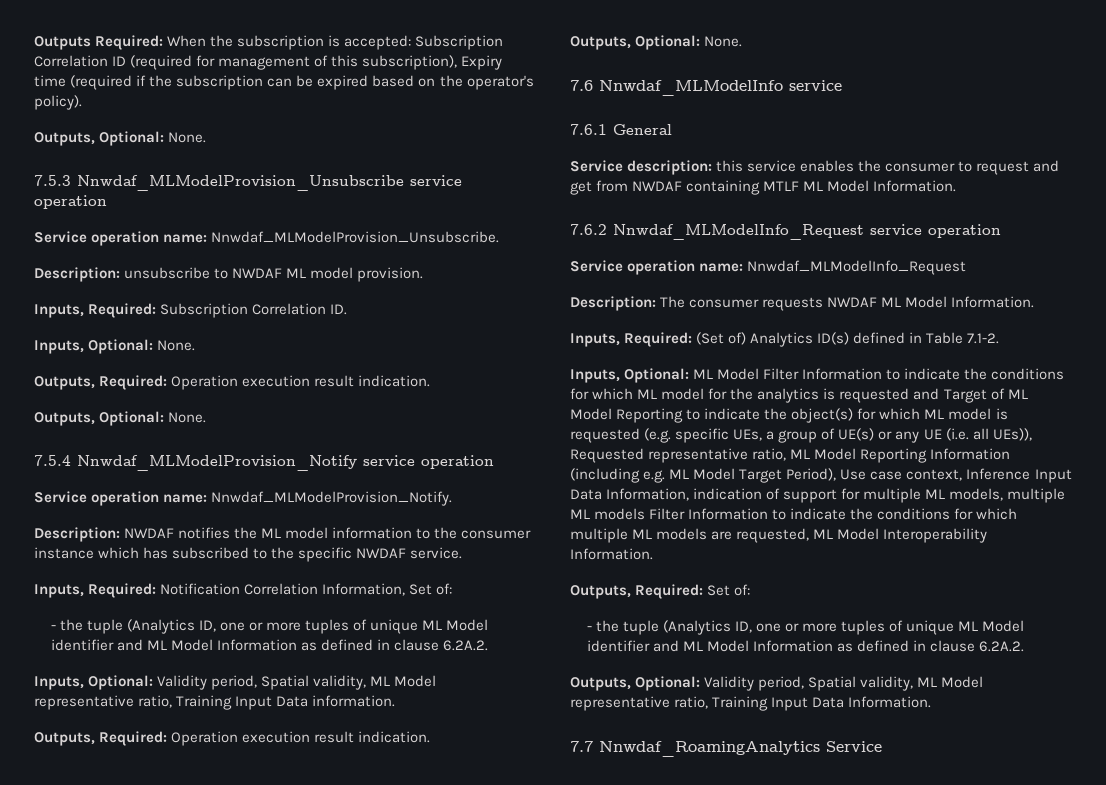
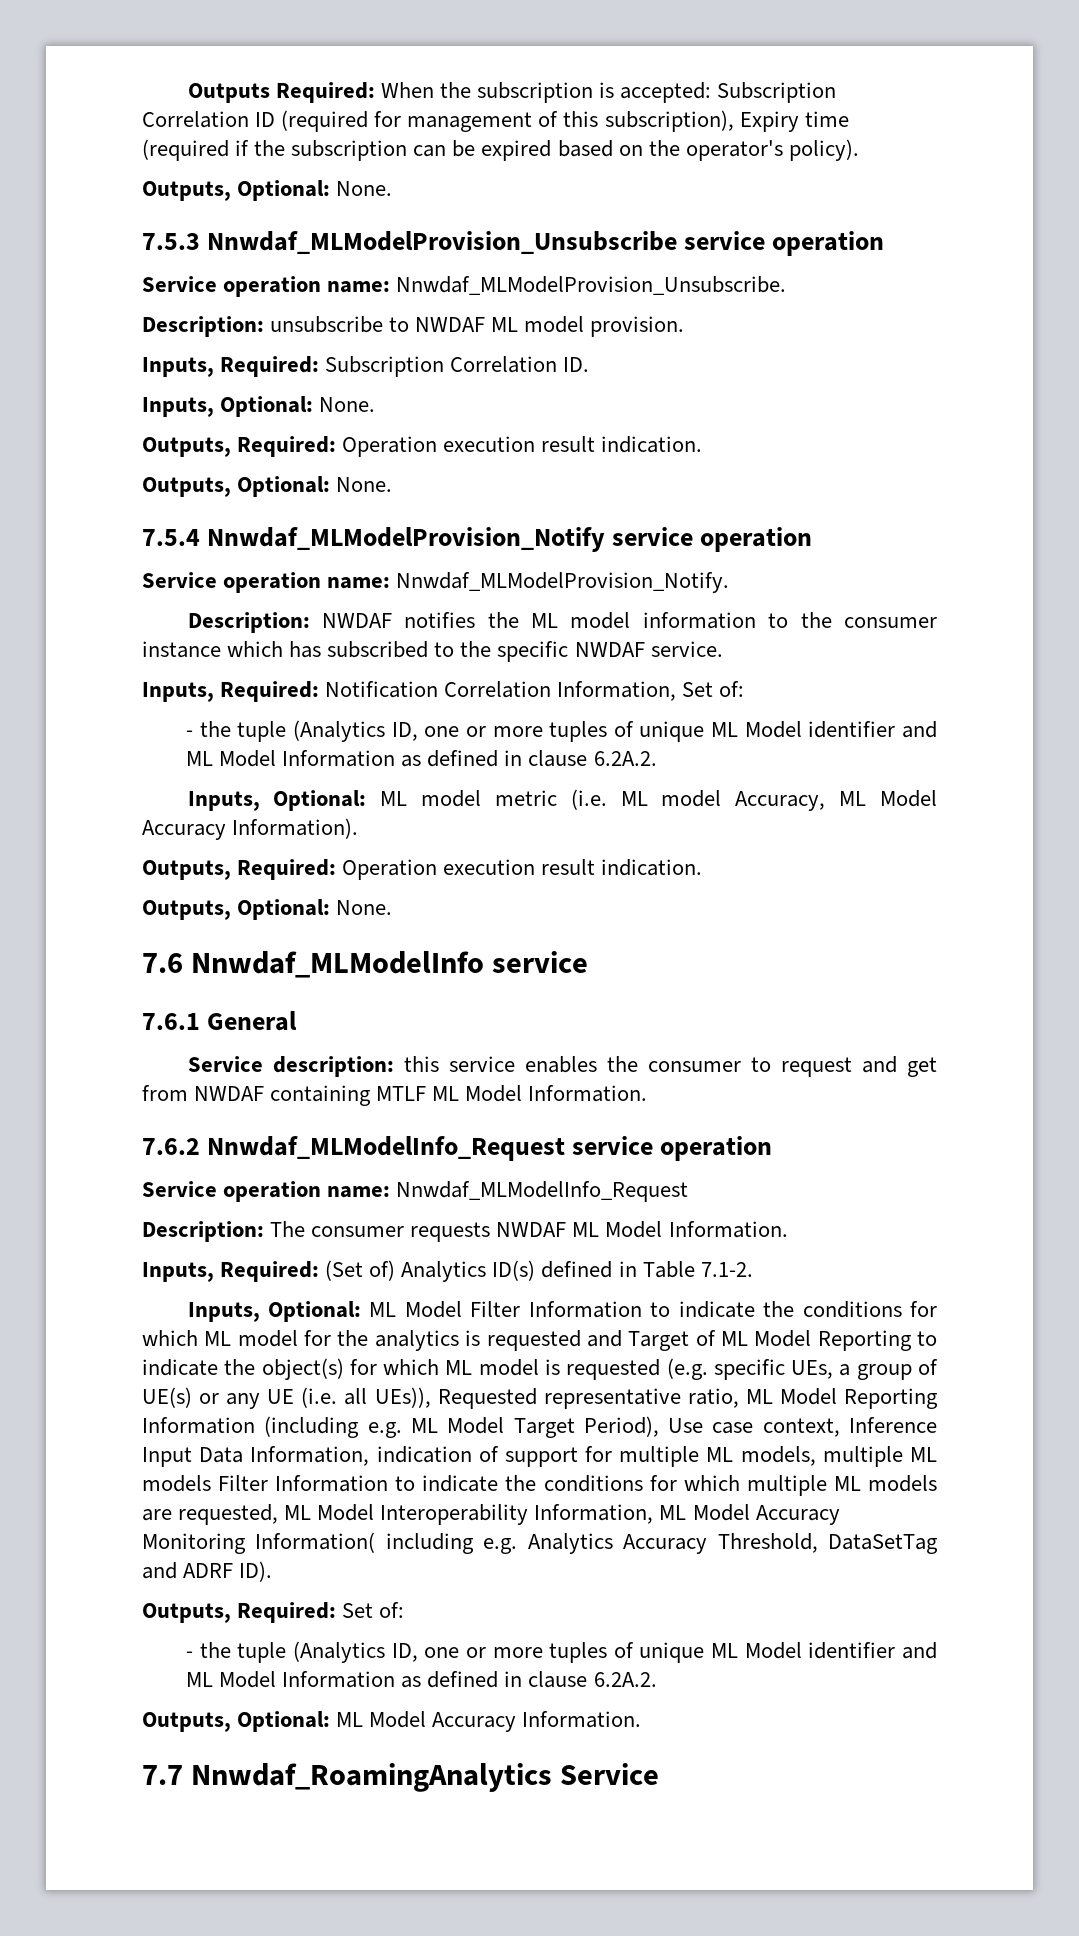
- Inputs, Optional: Validity period, Spatial validity, ML Model representative ratio, Training Input Data information.
+ Inputs, Optional: ML model metric (i.e. ML model Accuracy, ML Model Accuracy Information).
- ML Model Filter Information to indicate the conditions for which ML model for the analytics is requested and Target of ML Model Reporting to indicate the object(s) for which ML model is requested (e.g. specific UEs, a group of UE(s) or any UE (i.e. all UEs)), Requested representative ratio, ML Model Reporting Information (including e.g. ML Model Target Period), Use case context, Inference Input Data Information, indication of support for multiple ML models, multiple ML models Filter Information to indicate the conditions for which multiple ML models are requested, ML Model Interoperability Information.
+ ML Model Filter Information to indicate the conditions for which ML model for the analytics is requested and Target of ML Model Reporting to indicate the object(s) for which ML model is requested (e.g. specific UEs, a group of UE(s) or any UE (i.e. all UEs)), Requested representative ratio, ML Model Reporting Information (including e.g. ML Model Target Period), Use case context, Inference Input Data Information, indication of support for multiple ML models, multiple ML models Filter Information to indicate the conditions for which multiple ML models are requested, ML Model Interoperability Information, ML Model Accuracy Monitoring Information( including e.g. Analytics Accuracy Threshold, DataSetTag and ADRF ID).
- Outputs, Optional: Validity period, Spatial validity, ML Model representative ratio, Training Input Data Information.
+ Outputs, Optional: ML Model Accuracy Information.

